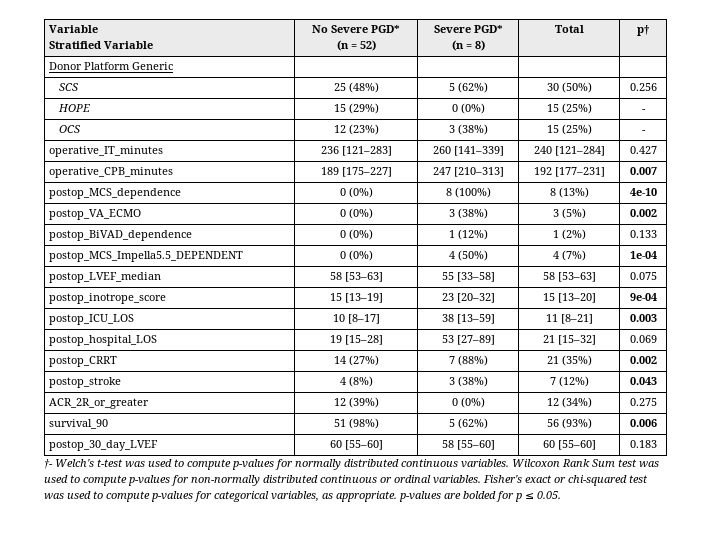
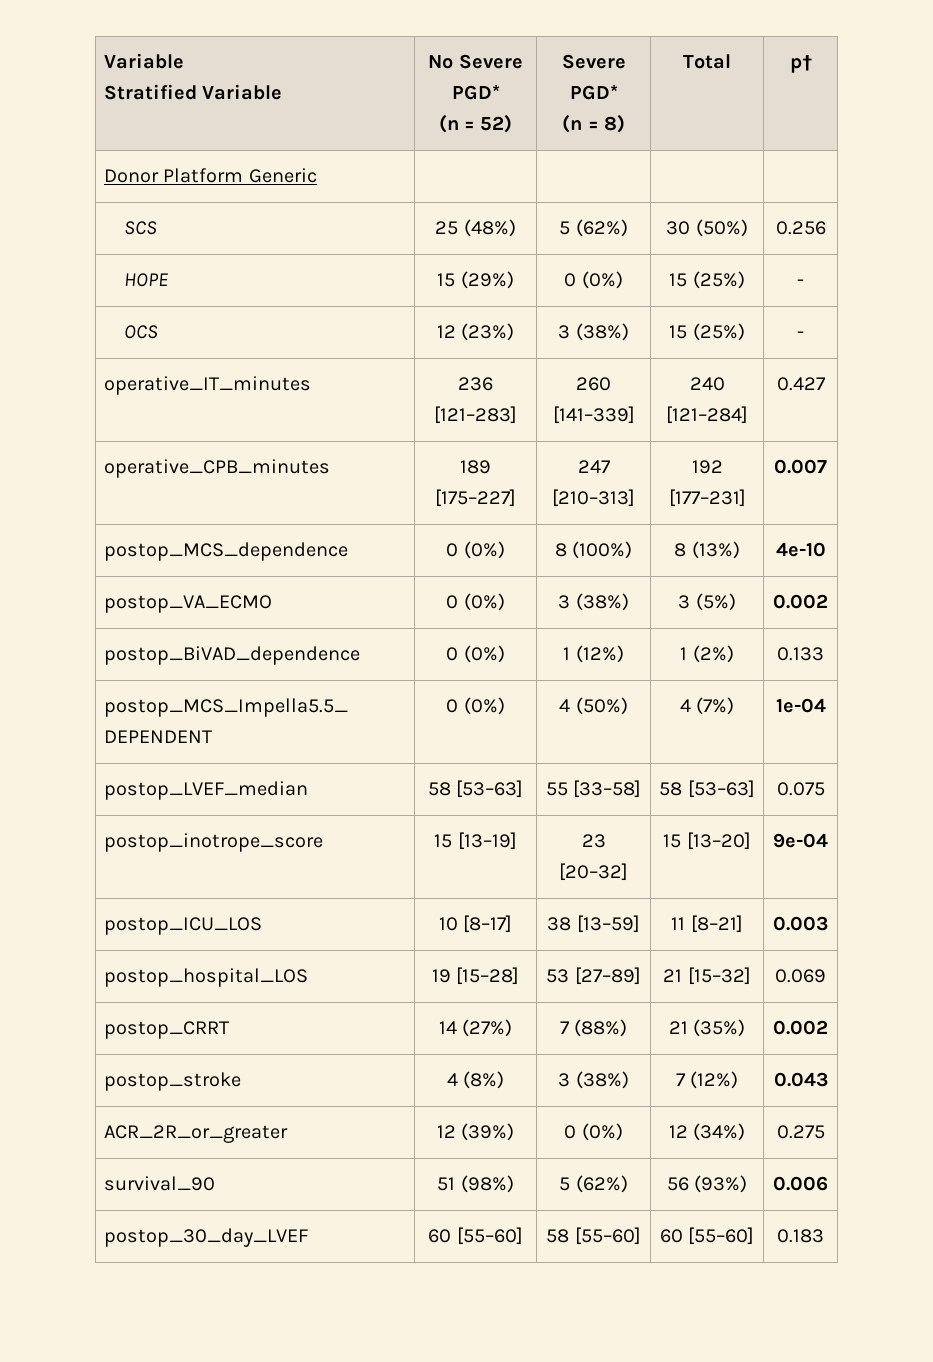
- †- Welch's t-test was used to compute p-values for normally distributed continuous variables. Wilcoxon Rank Sum test was used to compute p-values for non-normally distributed continuous or ordinal variables. Fisher's exact or chi-squared test was used to compute p-values for categorical variables, as appropriate. p-values are bolded for p ≤ 0.05.

